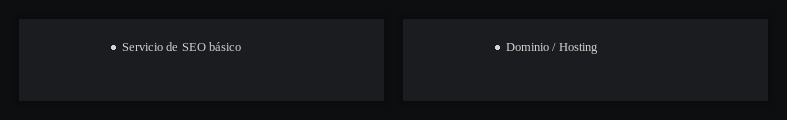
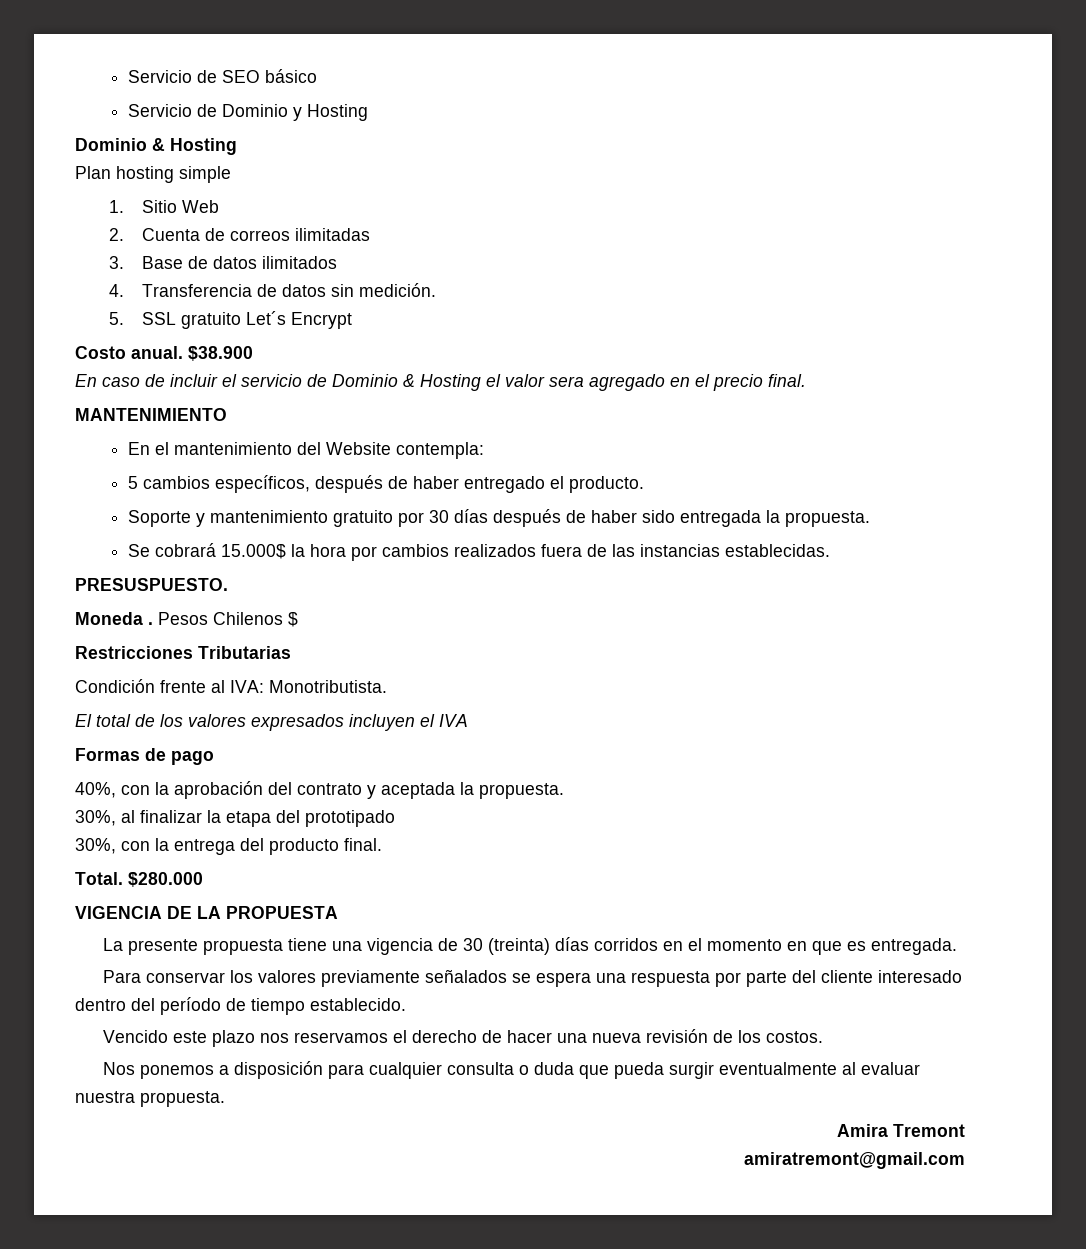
- Dominio / Hosting
+ Servicio de Dominio y Hosting
+ Dominio & Hosting
+ Plan hosting simple
+ 1. Sitio Web
+ 2. Cuenta de correos ilimitadas
+ 3. Base de datos ilimitados
+ 4. Transferencia de datos sin medición.
+ 5. SSL gratuito Let´s Encrypt
+ Costo anual. $38.900
+ En caso de incluir el servicio de Dominio & Hosting el valor sera agregado en el precio final.
+ MANTENIMIENTO
+ En el mantenimiento del Website contempla:
+ 5 cambios específicos, después de haber entregado el producto.
+ Soporte y mantenimiento gratuito por 30 días después de haber sido entregada la propuesta.
+ Se cobrará 15.000$ la hora por cambios realizados fuera de las instancias establecidas.
+ PRESUSPUESTO.
+ Moneda . Pesos Chilenos $
+ Restricciones Tributarias
+ Condición frente al IVA: Monotributista.
+ El total de los valores expresados incluyen el IVA
+ Formas de pago
+ 40%, con la aprobación del contrato y aceptada la propuesta.
+ 30%, al finalizar la etapa del prototipado
+ 30%, con la entrega del producto final.
+ Total. $280.000
+ VIGENCIA DE LA PROPUESTA
+ La presente propuesta tiene una vigencia de 30 (treinta) días corridos en el momento en que es entregada.
+ Para conservar los valores previamente señalados se espera una respuesta por parte del cliente interesado dentro del período de tiempo establecido.
+ Vencido este plazo nos reservamos el derecho de hacer una nueva revisión de los costos.
+ Nos ponemos a disposición para cualquier consulta o duda que pueda surgir eventualmente al evaluar nuestra propuesta.
+ Amira Tremont
+ amiratremont@gmail.com

